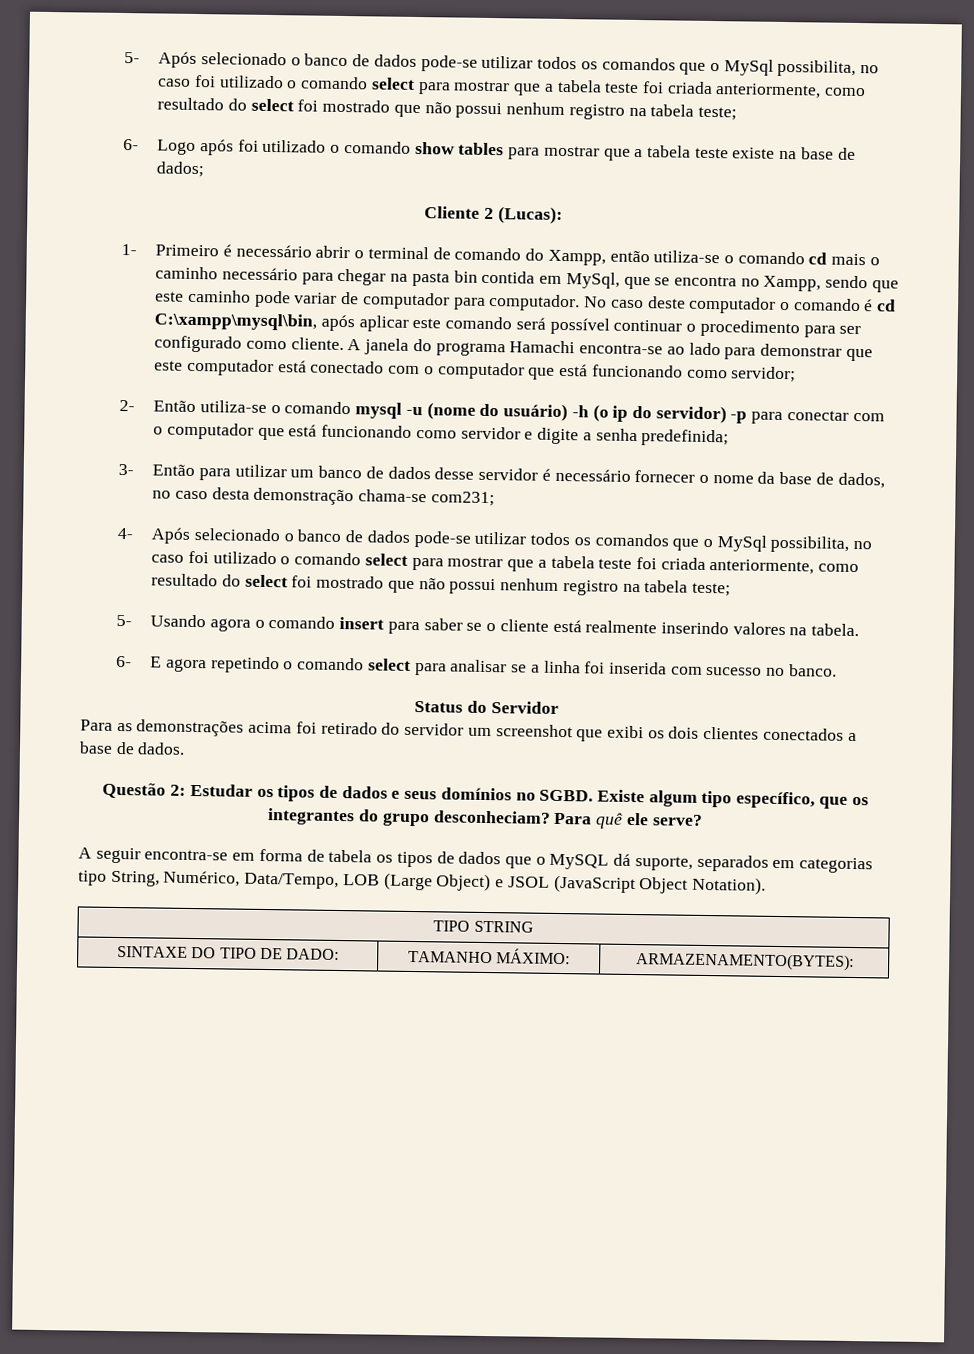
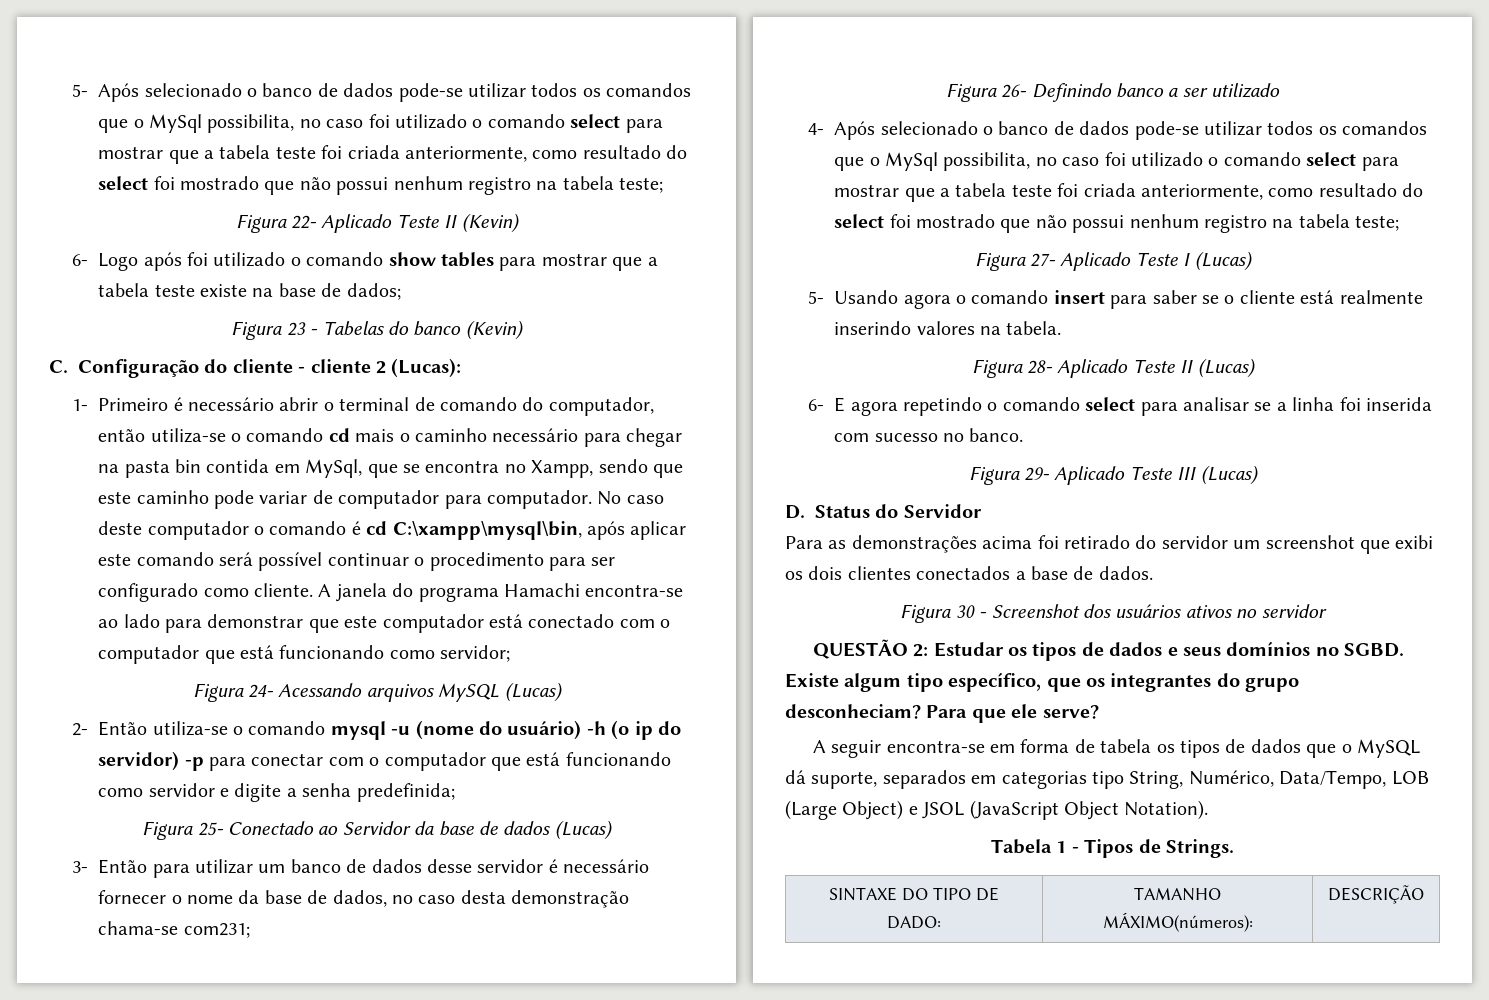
+ Figura 22- Aplicado Teste II (Kevin)
- Cliente 2 (Lucas):
+ Figura 23 - Tabelas do banco (Kevin)
+ C. Configuração do cliente - cliente 2 (Lucas):
- 1- Primeiro é necessário abrir o terminal de comando do Xampp, então utiliza-se o comando cd mais o caminho necessário para chegar na pasta bin contida em MySql, que se encontra no Xampp, sendo que este caminho pode variar de computador para computador.
+ 1- Primeiro é necessário abrir o terminal de comando do computador, então utiliza-se o comando cd mais o caminho necessário para chegar na pasta bin contida em MySql, que se encontra no Xampp, sendo que este caminho pode variar de computador para computador.
+ Figura 24- Acessando arquivos MySQL (Lucas)
+ Figura 25- Conectado ao Servidor da base de dados (Lucas)
+ Figura 26- Definindo banco a ser utilizado
+ Figura 27- Aplicado Teste I (Lucas)
+ Figura 28- Aplicado Teste II (Lucas)
- Status do Servidor
+ Figura 29- Aplicado Teste III (Lucas)
+ D. Status do Servidor
- Questão 2: Estudar os tipos de dados e seus domínios no SGBD.
+ Figura 30 - Screenshot dos usuários ativos no servidor
+ QUESTÃO 2: Estudar os tipos de dados e seus domínios no SGBD.
- Para quê ele serve?
+ Para que ele serve?
- TIPO STRING
+ Tabela 1 - Tipos de Strings.
- SINTAXE DO TIPO DE DADO: | TAMANHO MÁXIMO: | ARMAZENAMENTO(BYTES):
+ SINTAXE DO TIPO DE DADO: | TAMANHO MÁXIMO(números): | DESCRIÇÃO

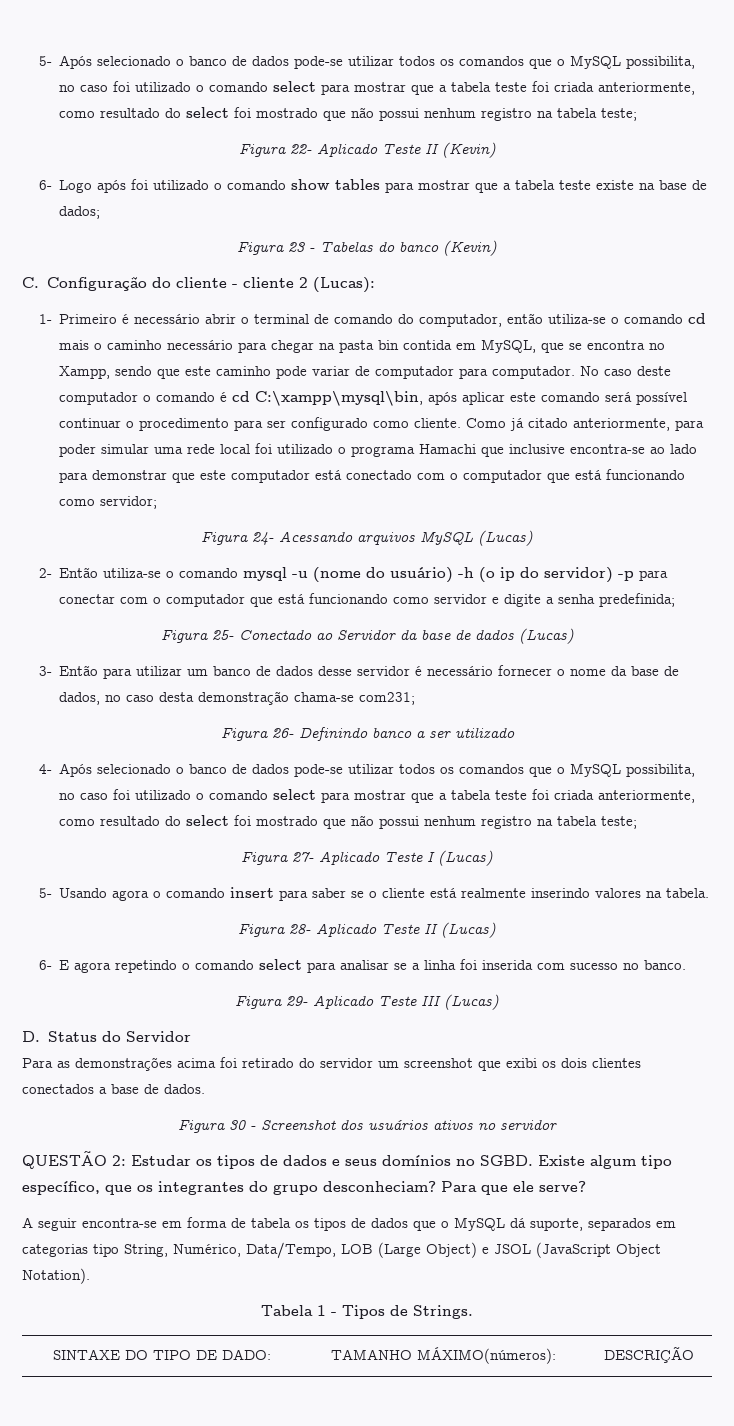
- 5- Após selecionado o banco de dados pode-se utilizar todos os comandos que o MySql possibilita, no caso foi utilizado o comando select para mostrar que a tabela teste foi criada anteriormente, como resultado do select foi mostrado que não possui nenhum registro na tabela teste;
+ 5- Após selecionado o banco de dados pode-se utilizar todos os comandos que o MySQL possibilita, no caso foi utilizado o comando select para mostrar que a tabela teste foi criada anteriormente, como resultado do select foi mostrado que não possui nenhum registro na tabela teste;
- 1- Primeiro é necessário abrir o terminal de comando do computador, então utiliza-se o comando cd mais o caminho necessário para chegar na pasta bin contida em MySql, que se encontra no Xampp, sendo que este caminho pode variar de computador para computador.
+ 1- Primeiro é necessário abrir o terminal de comando do computador, então utiliza-se o comando cd mais o caminho necessário para chegar na pasta bin contida em MySQL, que se encontra no Xampp, sendo que este caminho pode variar de computador para computador.
- A janela do programa Hamachi encontra-se ao lado para demonstrar que este computador está conectado com o computador que está funcionando como servidor;
+ Como já citado anteriormente, para poder simular uma rede local foi utilizado o programa Hamachi que inclusive encontra-se ao lado para demonstrar que este computador está conectado com o computador que está funcionando como servidor;
- 4- Após selecionado o banco de dados pode-se utilizar todos os comandos que o MySql possibilita, no caso foi utilizado o comando select para mostrar que a tabela teste foi criada anteriormente, como resultado do select foi mostrado que não possui nenhum registro na tabela teste;
+ 4- Após selecionado o banco de dados pode-se utilizar todos os comandos que o MySQL possibilita, no caso foi utilizado o comando select para mostrar que a tabela teste foi criada anteriormente, como resultado do select foi mostrado que não possui nenhum registro na tabela teste;

